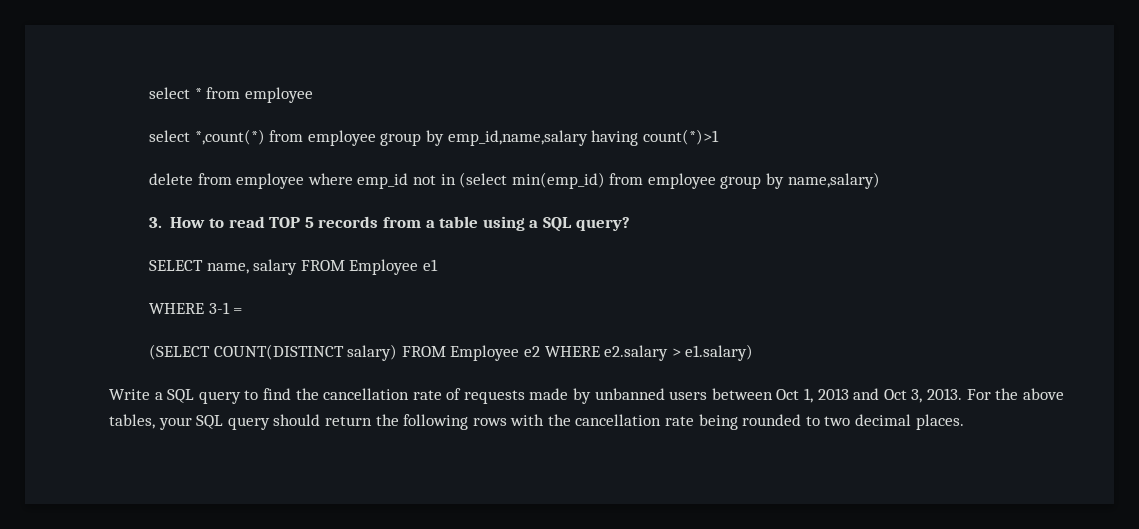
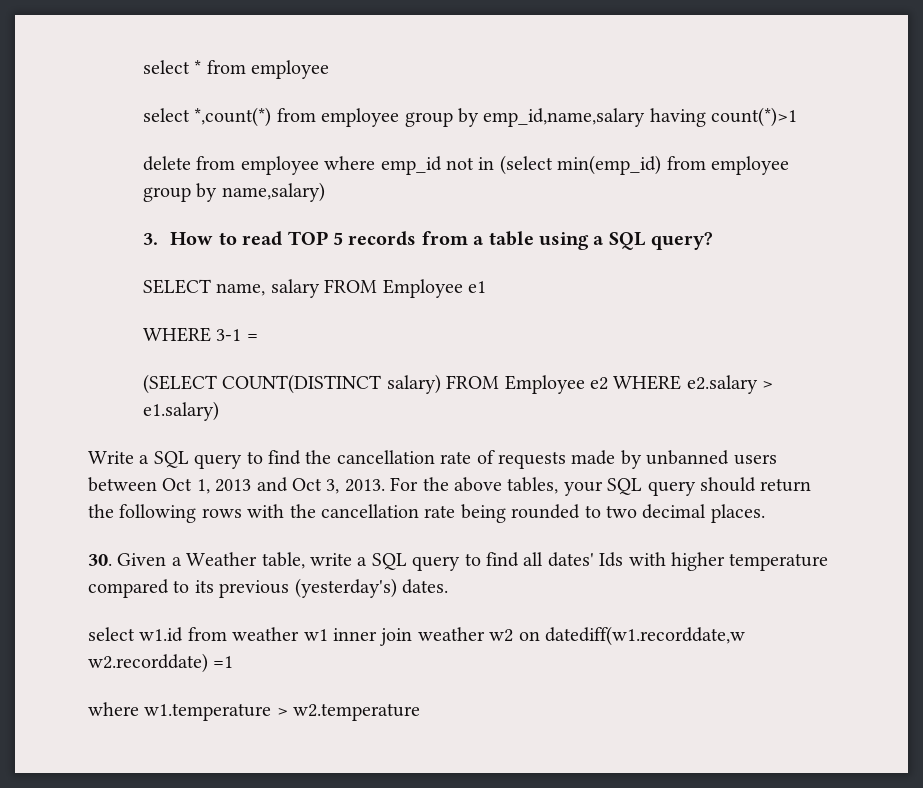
+ 30. Given a Weather table, write a SQL query to find all dates' Ids with higher temperature compared to its previous (yesterday's) dates.
+ select w1.id from weather w1 inner join weather w2 on datediff(w1.recorddate,w w2.recorddate) =1
+ where w1.temperature > w2.temperature

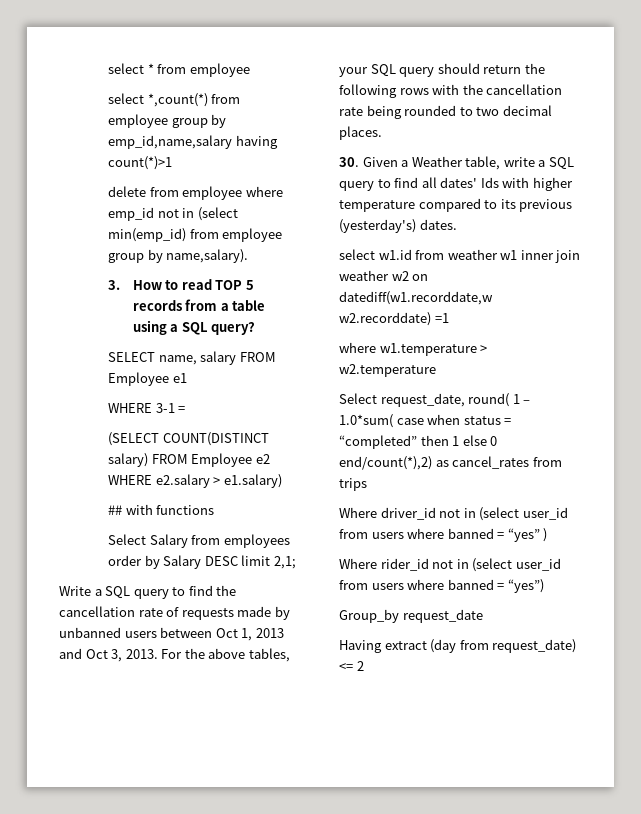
- delete from employee where emp_id not in (select min(emp_id) from employee group by name,salary)
+ delete from employee where emp_id not in (select min(emp_id) from employee group by name,salary).
+ ## with functions
+ Select Salary from employees order by Salary DESC limit 2,1;
+ Select request_date, round( 1 – 1.0*sum( case when status = “completed” then 1 else 0 end/count(*),2) as cancel_rates from trips
+ Where driver_id not in (select user_id from users where banned = “yes” )
+ Where rider_id not in (select user_id from users where banned = “yes”)
+ Group_by request_date
+ Having extract (day from request_date) <= 2

